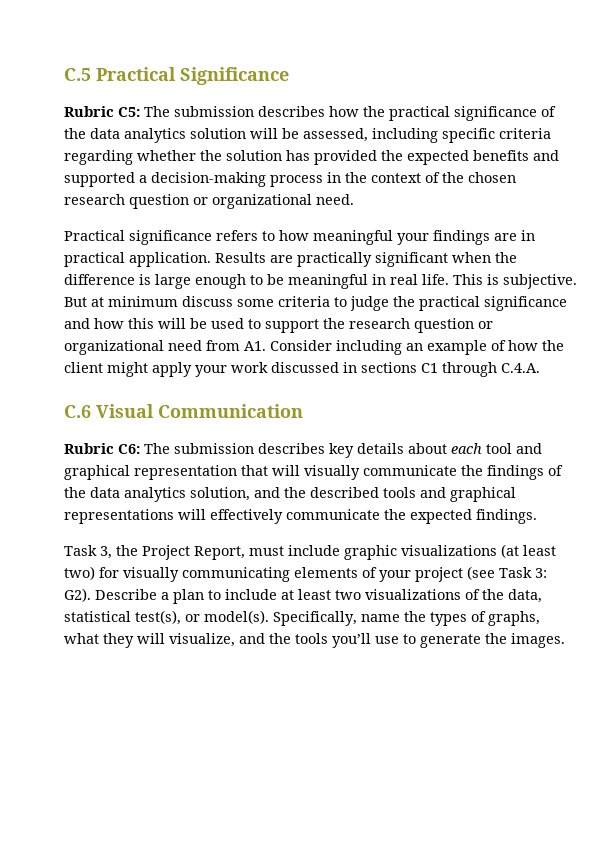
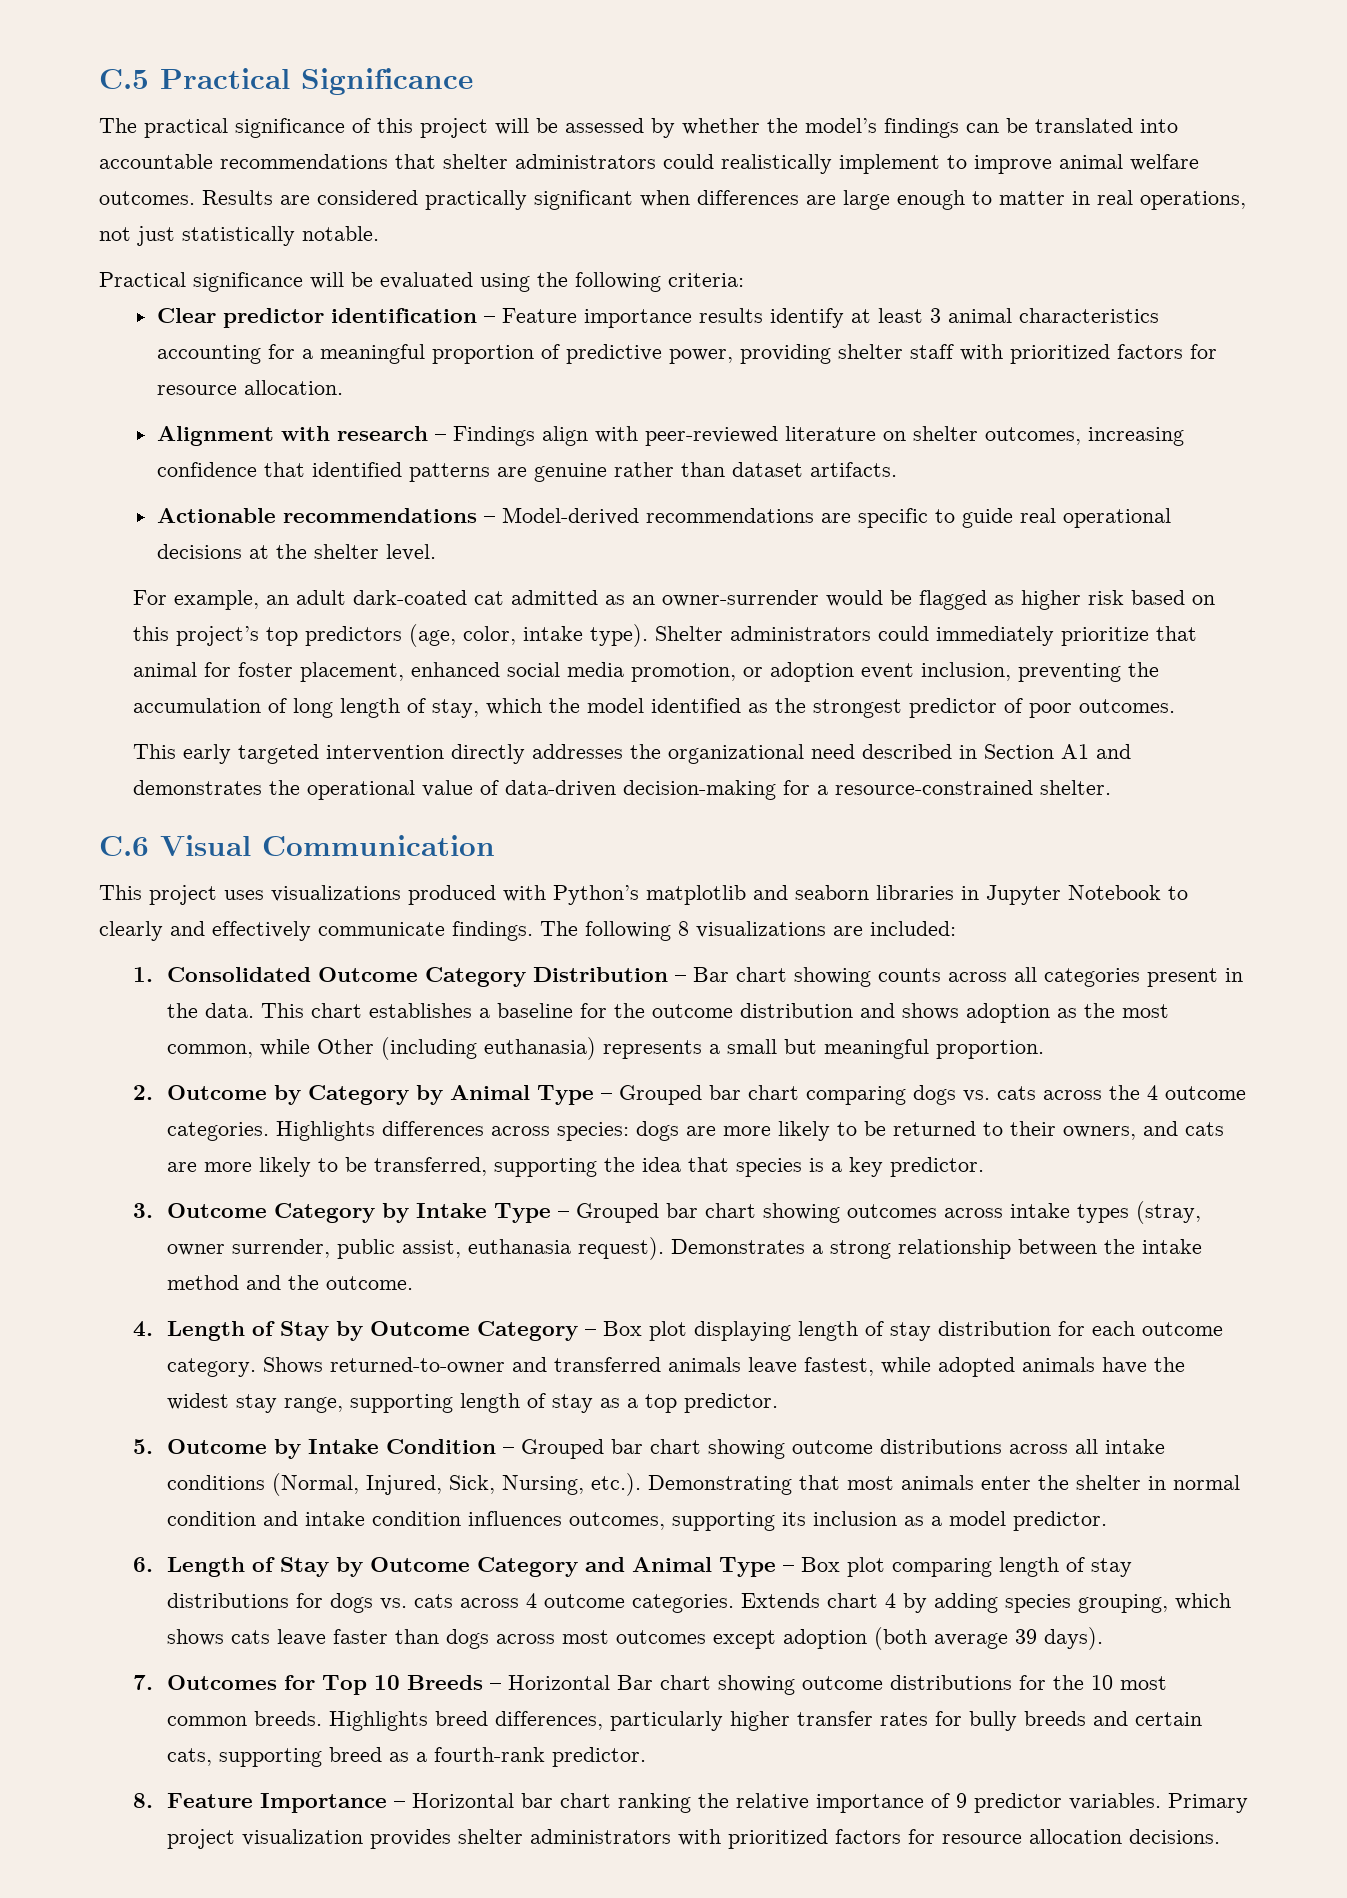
- Rubric C5: The submission describes how the practical significance of the data analytics solution will be assessed, including specific criteria regarding whether the solution has provided the expected benefits and supported a decision-making process in the context of the chosen research question or organizational need.
- Practical significance refers to how meaningful your findings are in practical application. Results are practically significant when the difference is large enough to be meaningful in real life. This is subjective. But at minimum discuss some criteria to judge the practical significance and how this will be used to support the research question or organizational need from A1. Consider including an example of how the client might apply your work discussed in sections C1 through C.4.A.
+ The practical significance of this project will be assessed by whether the model’s findings can be translated into accountable recommendations that shelter administrators could realistically implement to improve animal welfare outcomes. Results are considered practically significant when differences are large enough to matter in real operations, not just statistically notable.
+ Practical significance will be evaluated using the following criteria:
+ Clear predictor identification – Feature importance results identify at least 3 animal characteristics accounting for a meaningful proportion of predictive power, providing shelter staff with prioritized factors for resource allocation.
+ Alignment with research – Findings align with peer-reviewed literature on shelter outcomes, increasing confidence that identified patterns are genuine rather than dataset artifacts.
+ Actionable recommendations – Model-derived recommendations are specific to guide real operational decisions at the shelter level.
+ For example, an adult dark-coated cat admitted as an owner-surrender would be flagged as higher risk based on this project’s top predictors (age, color, intake type). Shelter administrators could immediately prioritize that animal for foster placement, enhanced social media promotion, or adoption event inclusion, preventing the accumulation of long length of stay, which the model identified as the strongest predictor of poor outcomes.
+ This early targeted intervention directly addresses the organizational need described in Section A1 and demonstrates the operational value of data-driven decision-making for a resource-constrained shelter.
  C.6 Visual Communication
- Rubric C6: The submission describes key details about each tool and graphical representation that will visually communicate the findings of the data analytics solution, and the described tools and graphical representations will effectively communicate the expected findings.
- Task 3, the Project Report, must include graphic visualizations (at least two) for visually communicating elements of your project (see Task 3: G2). Describe a plan to include at least two visualizations of the data, statistical test(s), or model(s). Specifically, name the types of graphs, what they will visualize, and the tools you’ll use to generate the images.
+ This project uses visualizations produced with Python’s matplotlib and seaborn libraries in Jupyter Notebook to clearly and effectively communicate findings. The following 8 visualizations are included:
+ 1. Consolidated Outcome Category Distribution – Bar chart showing counts across all categories present in the data. This chart establishes a baseline for the outcome distribution and shows adoption as the most common, while Other (including euthanasia) represents a small but meaningful proportion.
+ 2. Outcome by Category by Animal Type – Grouped bar chart comparing dogs vs. cats across the 4 outcome categories. Highlights differences across species: dogs are more likely to be returned to their owners, and cats are more likely to be transferred, supporting the idea that species is a key predictor.
+ 3. Outcome Category by Intake Type – Grouped bar chart showing outcomes across intake types (stray, owner surrender, public assist, euthanasia request). Demonstrates a strong relationship between the intake method and the outcome.
+ 4. Length of Stay by Outcome Category – Box plot displaying length of stay distribution for each outcome category. Shows returned-to-owner and transferred animals leave fastest, while adopted animals have the widest stay range, supporting length of stay as a top predictor.
+ 5. Outcome by Intake Condition – Grouped bar chart showing outcome distributions across all intake conditions (Normal, Injured, Sick, Nursing, etc.). Demonstrating that most animals enter the shelter in normal condition and intake condition influences outcomes, supporting its inclusion as a model predictor.
+ 6. Length of Stay by Outcome Category and Animal Type – Box plot comparing length of stay distributions for dogs vs. cats across 4 outcome categories. Extends chart 4 by adding species grouping, which shows cats leave faster than dogs across most outcomes except adoption (both average 39 days).
+ 7. Outcomes for Top 10 Breeds – Horizontal Bar chart showing outcome distributions for the 10 most common breeds. Highlights breed differences, particularly higher transfer rates for bully breeds and certain cats, supporting breed as a fourth-rank predictor.
+ 8. Feature Importance – Horizontal bar chart ranking the relative importance of 9 predictor variables. Primary project visualization provides shelter administrators with prioritized factors for resource allocation decisions.

